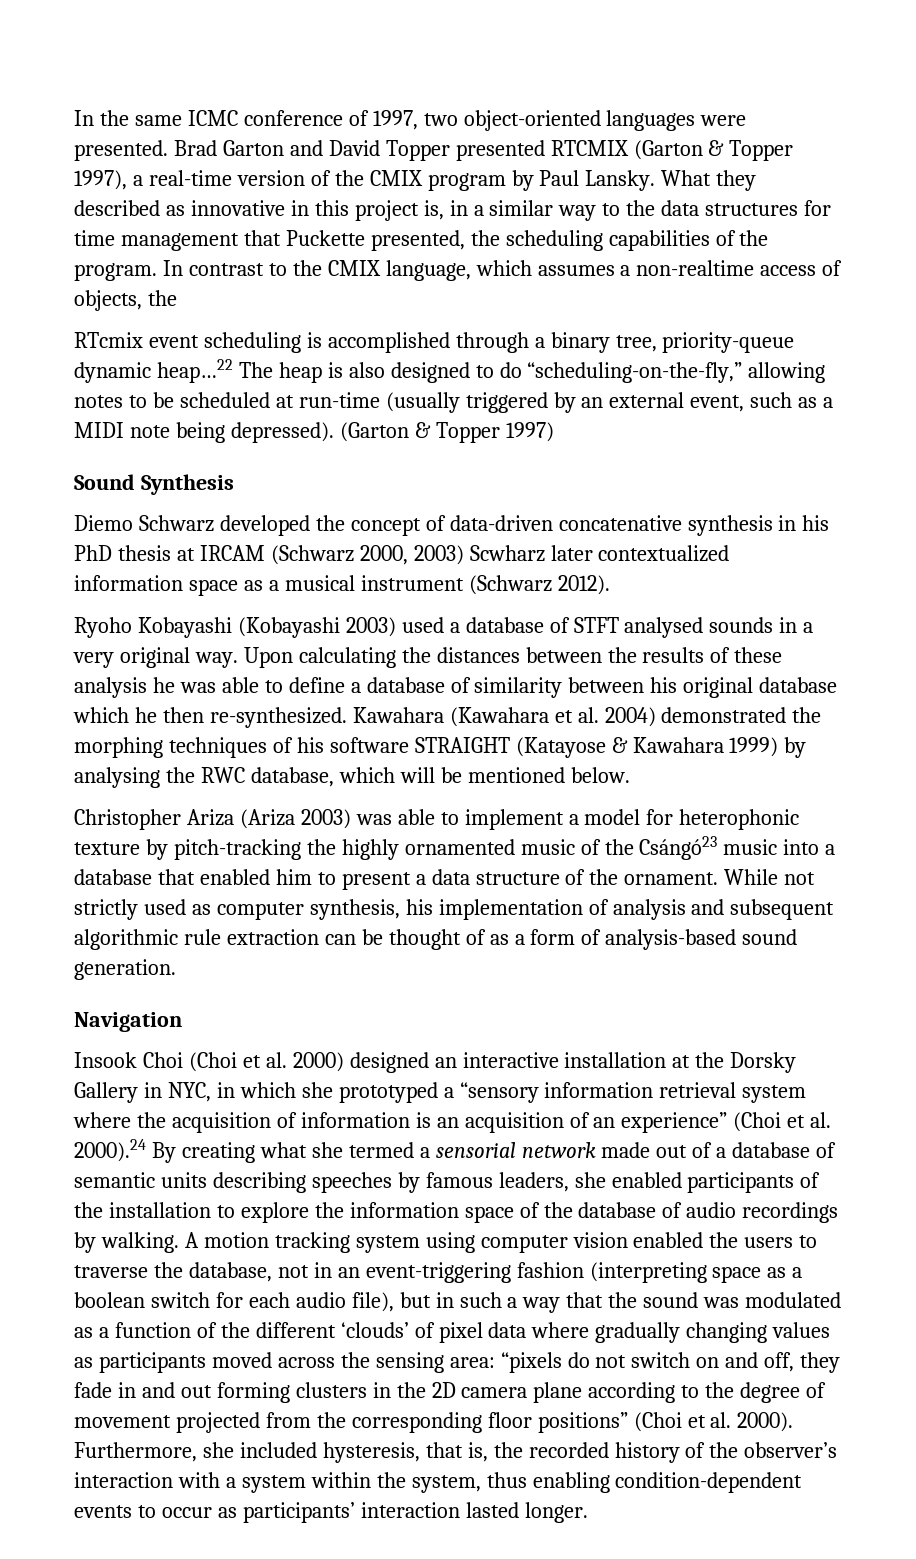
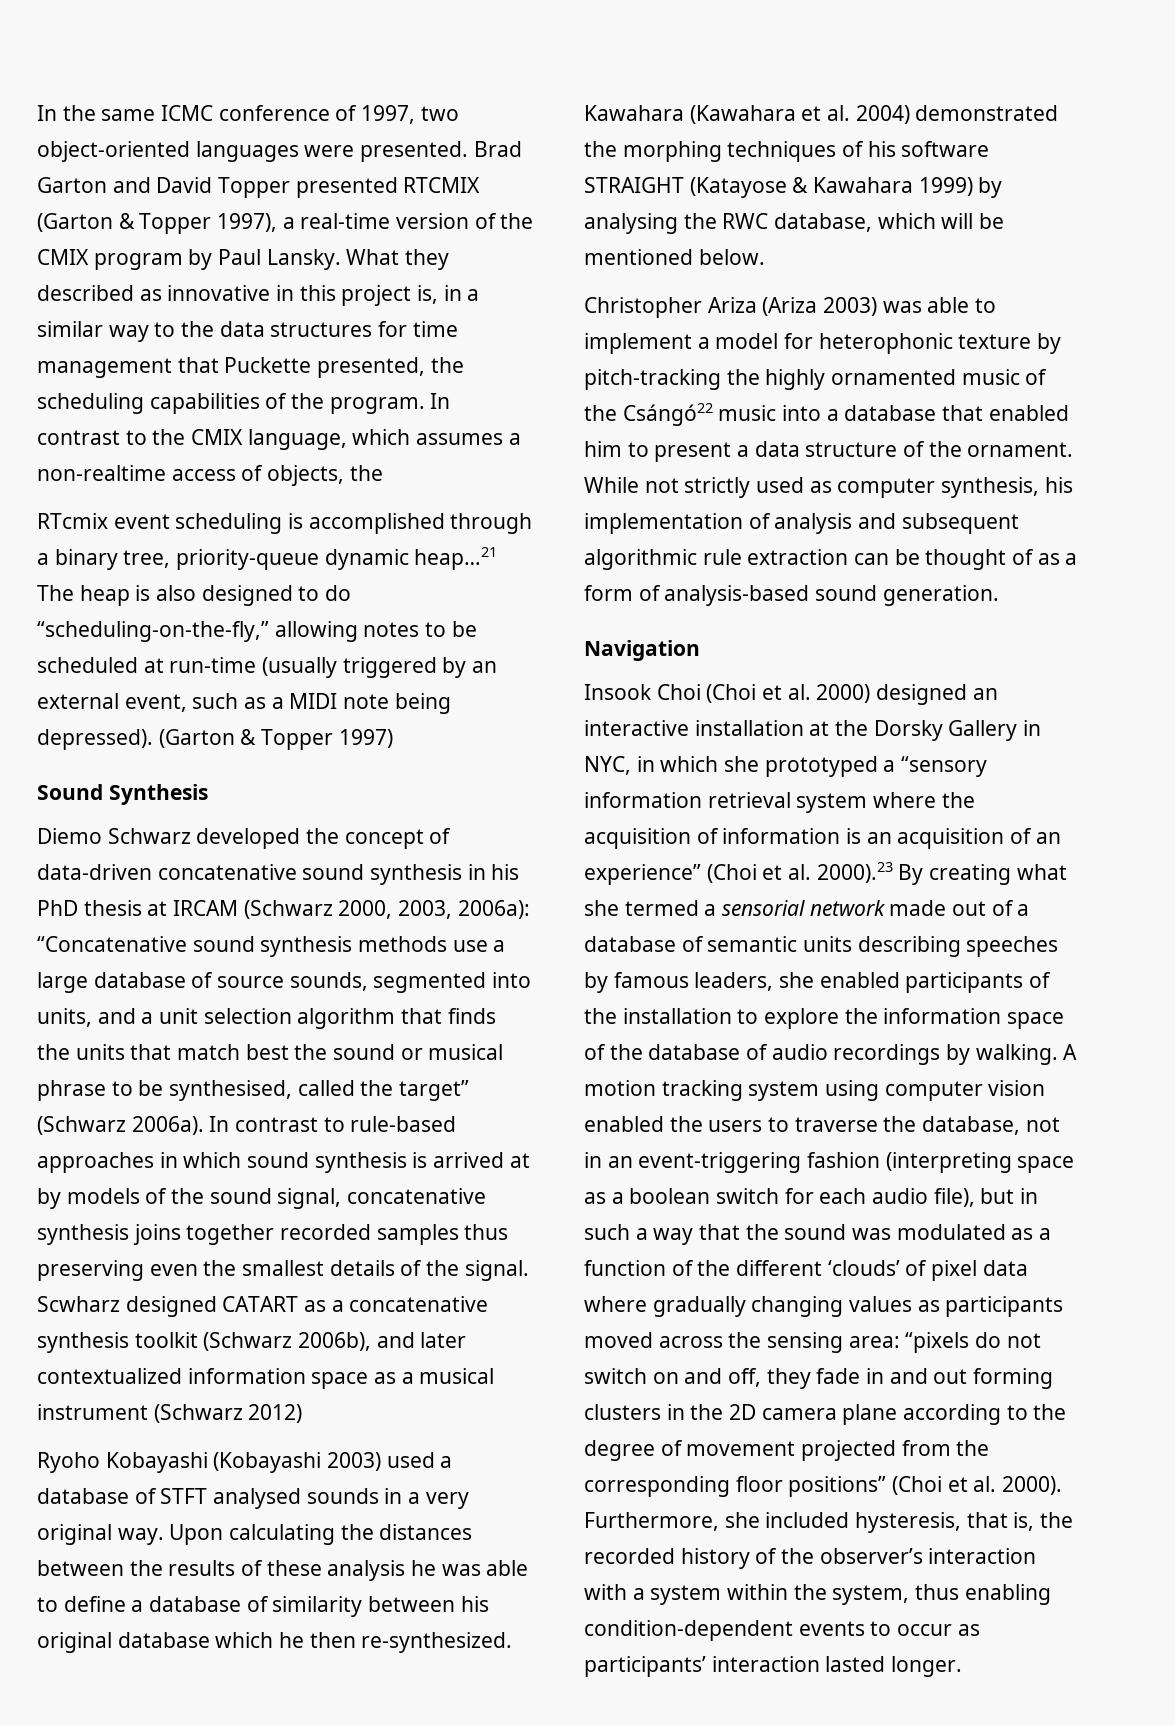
- RTcmix event scheduling is accomplished through a binary tree, priority-queue dynamic heap…22 The heap is also designed to do “scheduling-on-the-fly,” allowing notes to be scheduled at run-time (usually triggered by an external event, such as a MIDI note being depressed).
+ RTcmix event scheduling is accomplished through a binary tree, priority-queue dynamic heap…21 The heap is also designed to do “scheduling-on-the-fly,” allowing notes to be scheduled at run-time (usually triggered by an external event, such as a MIDI note being depressed).
- Diemo Schwarz developed the concept of data-driven concatenative synthesis in his PhD thesis at IRCAM (Schwarz 2000, 2003) Scwharz later contextualized information space as a musical instrument (Schwarz 2012).
+ Diemo Schwarz developed the concept of data-driven concatenative sound synthesis in his PhD thesis at IRCAM (Schwarz 2000, 2003, 2006a): “Concatenative sound synthesis methods use a large database of source sounds, segmented into units, and a unit selection algorithm that finds the units that match best the sound or musical phrase to be synthesised, called the target” (Schwarz 2006a). In contrast to rule-based approaches in which sound synthesis is arrived at by models of the sound signal, concatenative synthesis joins together recorded samples thus preserving even the smallest details of the signal. Scwharz designed CATART as a concatenative synthesis toolkit (Schwarz 2006b), and later contextualized information space as a musical instrument (Schwarz 2012)
- Christopher Ariza (Ariza 2003) was able to implement a model for heterophonic texture by pitch-tracking the highly ornamented music of the Csángó23 music into a database that enabled him to present a data structure of the ornament.
+ Christopher Ariza (Ariza 2003) was able to implement a model for heterophonic texture by pitch-tracking the highly ornamented music of the Csángó22 music into a database that enabled him to present a data structure of the ornament.
- Insook Choi (Choi et al. 2000) designed an interactive installation at the Dorsky Gallery in NYC, in which she prototyped a “sensory information retrieval system where the acquisition of information is an acquisition of an experience” (Choi et al. 2000).24 By creating what she termed a sensorial network made out of a database of semantic units describing speeches by famous leaders, she enabled participants of the installation to explore the information space of the database of audio recordings by walking.
+ Insook Choi (Choi et al. 2000) designed an interactive installation at the Dorsky Gallery in NYC, in which she prototyped a “sensory information retrieval system where the acquisition of information is an acquisition of an experience” (Choi et al. 2000).23 By creating what she termed a sensorial network made out of a database of semantic units describing speeches by famous leaders, she enabled participants of the installation to explore the information space of the database of audio recordings by walking.

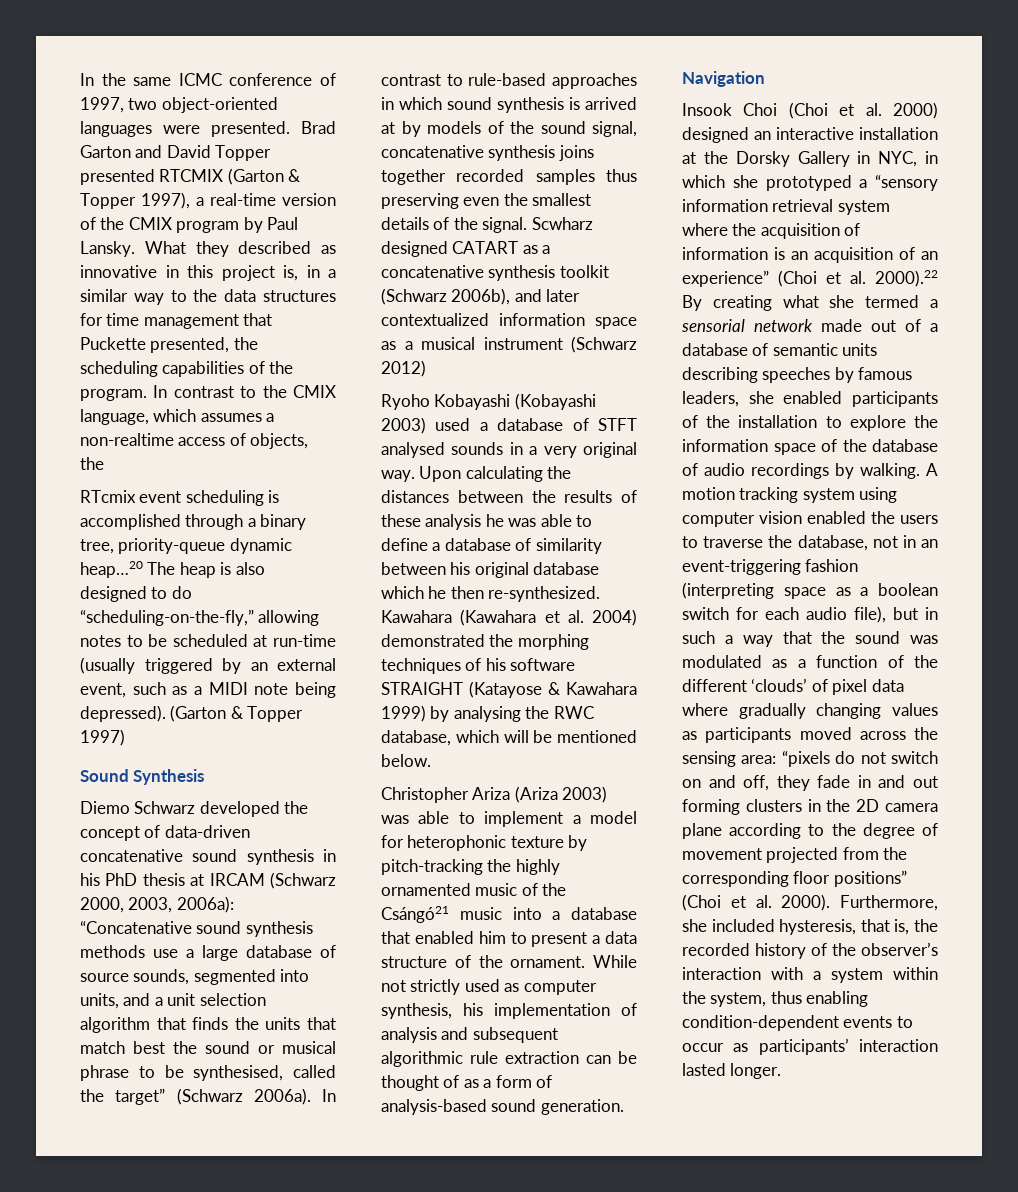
- RTcmix event scheduling is accomplished through a binary tree, priority-queue dynamic heap…21 The heap is also designed to do “scheduling-on-the-fly,” allowing notes to be scheduled at run-time (usually triggered by an external event, such as a MIDI note being depressed).
+ RTcmix event scheduling is accomplished through a binary tree, priority-queue dynamic heap…20 The heap is also designed to do “scheduling-on-the-fly,” allowing notes to be scheduled at run-time (usually triggered by an external event, such as a MIDI note being depressed).
- Christopher Ariza (Ariza 2003) was able to implement a model for heterophonic texture by pitch-tracking the highly ornamented music of the Csángó22 music into a database that enabled him to present a data structure of the ornament.
+ Christopher Ariza (Ariza 2003) was able to implement a model for heterophonic texture by pitch-tracking the highly ornamented music of the Csángó21 music into a database that enabled him to present a data structure of the ornament.
- Insook Choi (Choi et al. 2000) designed an interactive installation at the Dorsky Gallery in NYC, in which she prototyped a “sensory information retrieval system where the acquisition of information is an acquisition of an experience” (Choi et al. 2000).23 By creating what she termed a sensorial network made out of a database of semantic units describing speeches by famous leaders, she enabled participants of the installation to explore the information space of the database of audio recordings by walking.
+ Insook Choi (Choi et al. 2000) designed an interactive installation at the Dorsky Gallery in NYC, in which she prototyped a “sensory information retrieval system where the acquisition of information is an acquisition of an experience” (Choi et al. 2000).22 By creating what she termed a sensorial network made out of a database of semantic units describing speeches by famous leaders, she enabled participants of the installation to explore the information space of the database of audio recordings by walking.

